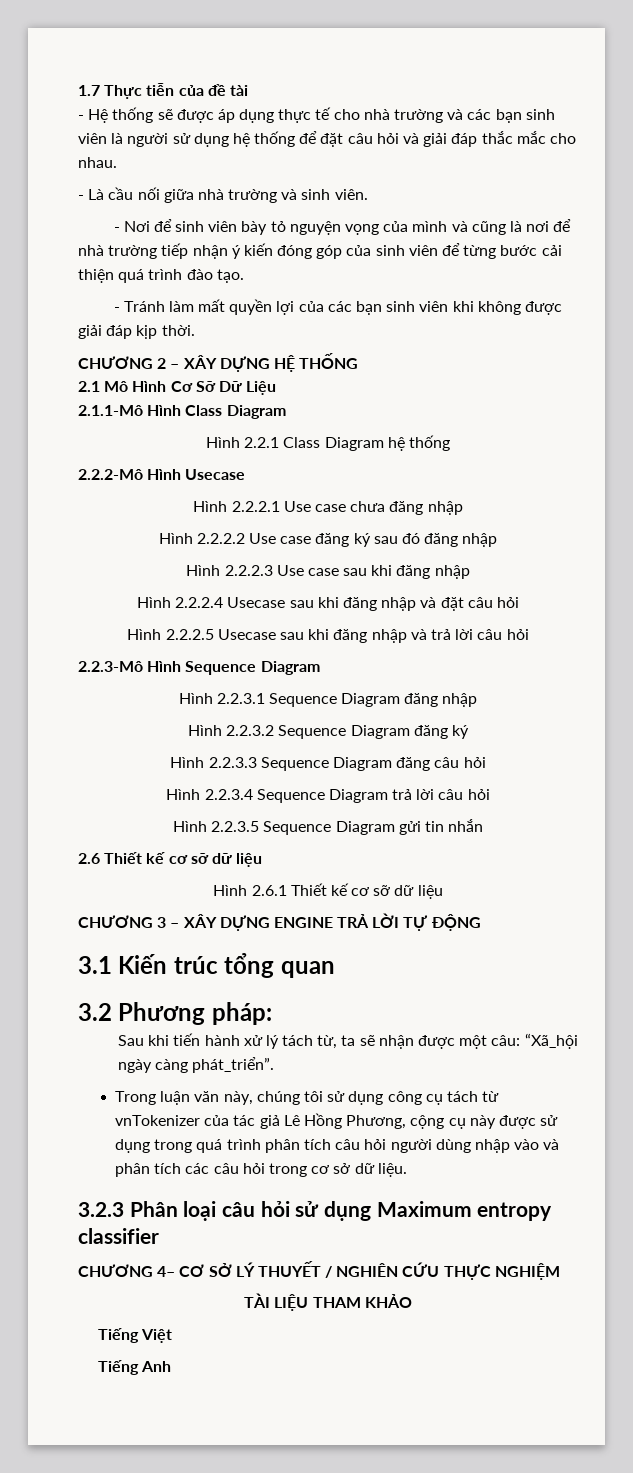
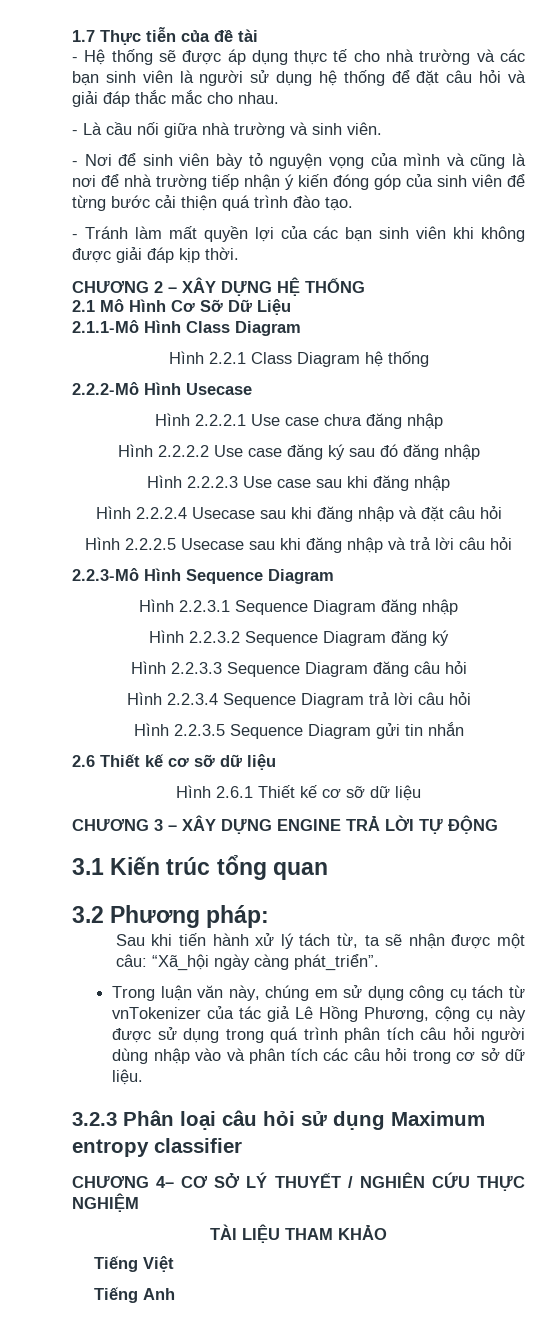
- Trong luận văn này, chúng tôi sử dụng công cụ tách từ vnTokenizer của tác giả Lê Hồng Phương, cộng cụ này được sử dụng trong quá trình phân tích câu hỏi người dùng nhập vào và phân tích các câu hỏi trong cơ sở dữ liệu.
+ Trong luận văn này, chúng em sử dụng công cụ tách từ vnTokenizer của tác giả Lê Hồng Phương, cộng cụ này được sử dụng trong quá trình phân tích câu hỏi người dùng nhập vào và phân tích các câu hỏi trong cơ sở dữ liệu.

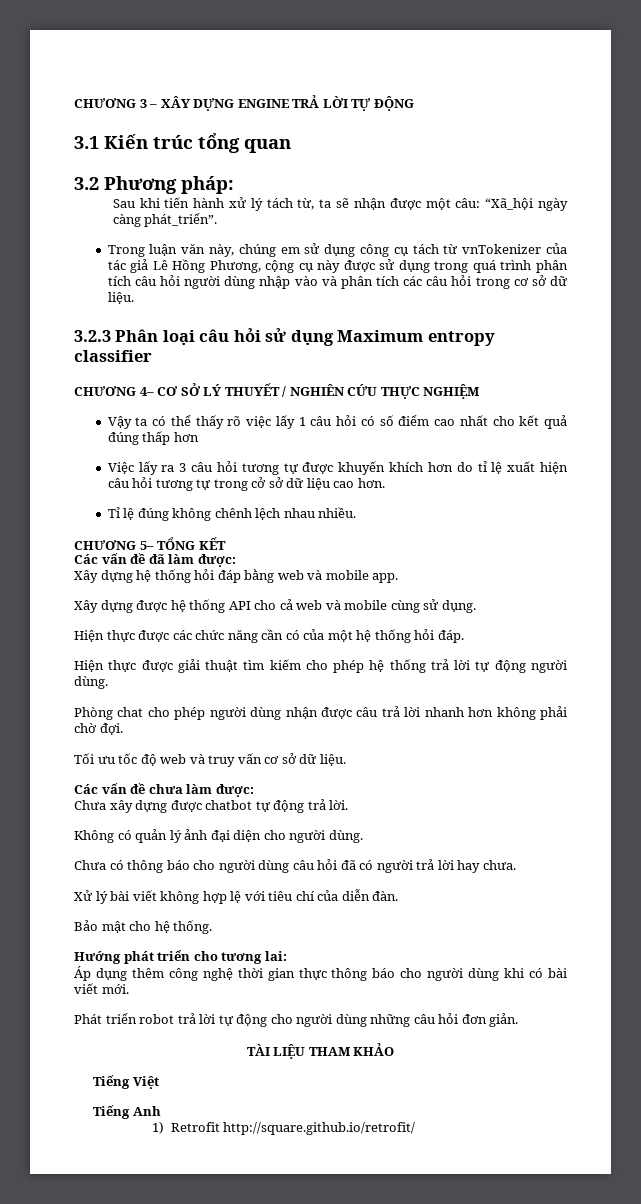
- 1.7 Thực tiễn của đề tài
- - Hệ thống sẽ được áp dụng thực tế cho nhà trường và các bạn sinh viên là người sử dụng hệ thống để đặt câu hỏi và giải đáp thắc mắc cho nhau.
- - Là cầu nối giữa nhà trường và sinh viên.
- - Nơi để sinh viên bày tỏ nguyện vọng của mình và cũng là nơi để nhà trường tiếp nhận ý kiến đóng góp của sinh viên để từng bước cải thiện quá trình đào tạo.
- - Tránh làm mất quyền lợi của các bạn sinh viên khi không được giải đáp kịp thời.
- CHƯƠNG 2 – XÂY DỰNG HỆ THỐNG
- 2.1 Mô Hình Cơ Sỡ Dữ Liệu
- 2.1.1-Mô Hình Class Diagram
- Hình 2.2.1 Class Diagram hệ thống
- 2.2.2-Mô Hình Usecase
- Hình 2.2.2.1 Use case chưa đăng nhập
- Hình 2.2.2.2 Use case đăng ký sau đó đăng nhập
- Hình 2.2.2.3 Use case sau khi đăng nhập
- Hình 2.2.2.4 Usecase sau khi đăng nhập và đặt câu hỏi
- Hình 2.2.2.5 Usecase sau khi đăng nhập và trả lời câu hỏi
- 2.2.3-Mô Hình Sequence Diagram
- Hình 2.2.3.1 Sequence Diagram đăng nhập
- Hình 2.2.3.2 Sequence Diagram đăng ký
- Hình 2.2.3.3 Sequence Diagram đăng câu hỏi
- Hình 2.2.3.4 Sequence Diagram trả lời câu hỏi
- Hình 2.2.3.5 Sequence Diagram gửi tin nhắn
- 2.6 Thiết kế cơ sỡ dữ liệu
- Hình 2.6.1 Thiết kế cơ sỡ dữ liệu
+ Vậy ta có thể thấy rõ việc lấy 1 câu hỏi có số điểm cao nhất cho kết quả đúng thấp hơn
+ Việc lấy ra 3 câu hỏi tương tự được khuyến khích hơn do tỉ lệ xuất hiện câu hỏi tương tự trong cở sở dữ liệu cao hơn.
+ Tỉ lệ đúng không chênh lệch nhau nhiều.
+ CHƯƠNG 5– TỔNG KẾT
+ Các vấn đề đã làm được:
+ Xây dựng hệ thống hỏi đáp bằng web và mobile app.
+ Xây dựng được hệ thống API cho cả web và mobile cùng sử dụng.
+ Hiện thực được các chức năng cần có của một hệ thống hỏi đáp.
+ Hiện thực được giải thuật tìm kiếm cho phép hệ thống trả lời tự động người dùng.
+ Phòng chat cho phép người dùng nhận được câu trả lời nhanh hơn không phải chờ đợi.
+ Tối ưu tốc độ web và truy vấn cơ sở dữ liệu.
+ Các vấn đề chưa làm được:
+ Chưa xây dựng được chatbot tự động trả lời.
+ Không có quản lý ảnh đại diện cho người dùng.
+ Chưa có thông báo cho người dùng câu hỏi đã có người trả lời hay chưa.
+ Xử lý bài viết không hợp lệ với tiêu chí của diễn đàn.
+ Bảo mật cho hệ thống.
+ Hướng phát triển cho tương lai:
+ Áp dụng thêm công nghệ thời gian thực thông báo cho người dùng khi có bài viết mới.
+ Phát triển robot trả lời tự động cho người dùng những câu hỏi đơn giản.
+ 1) Retrofit http://square.github.io/retrofit/

